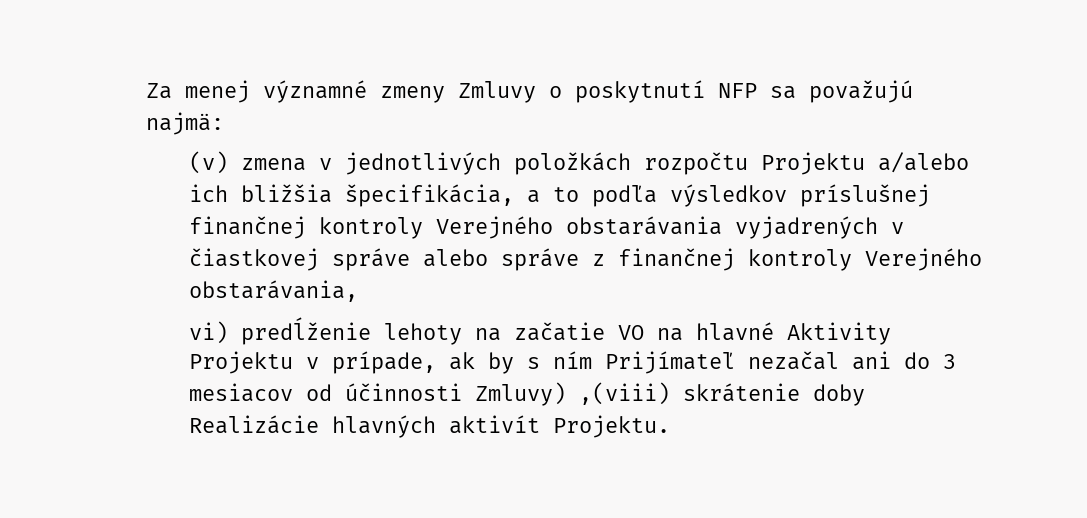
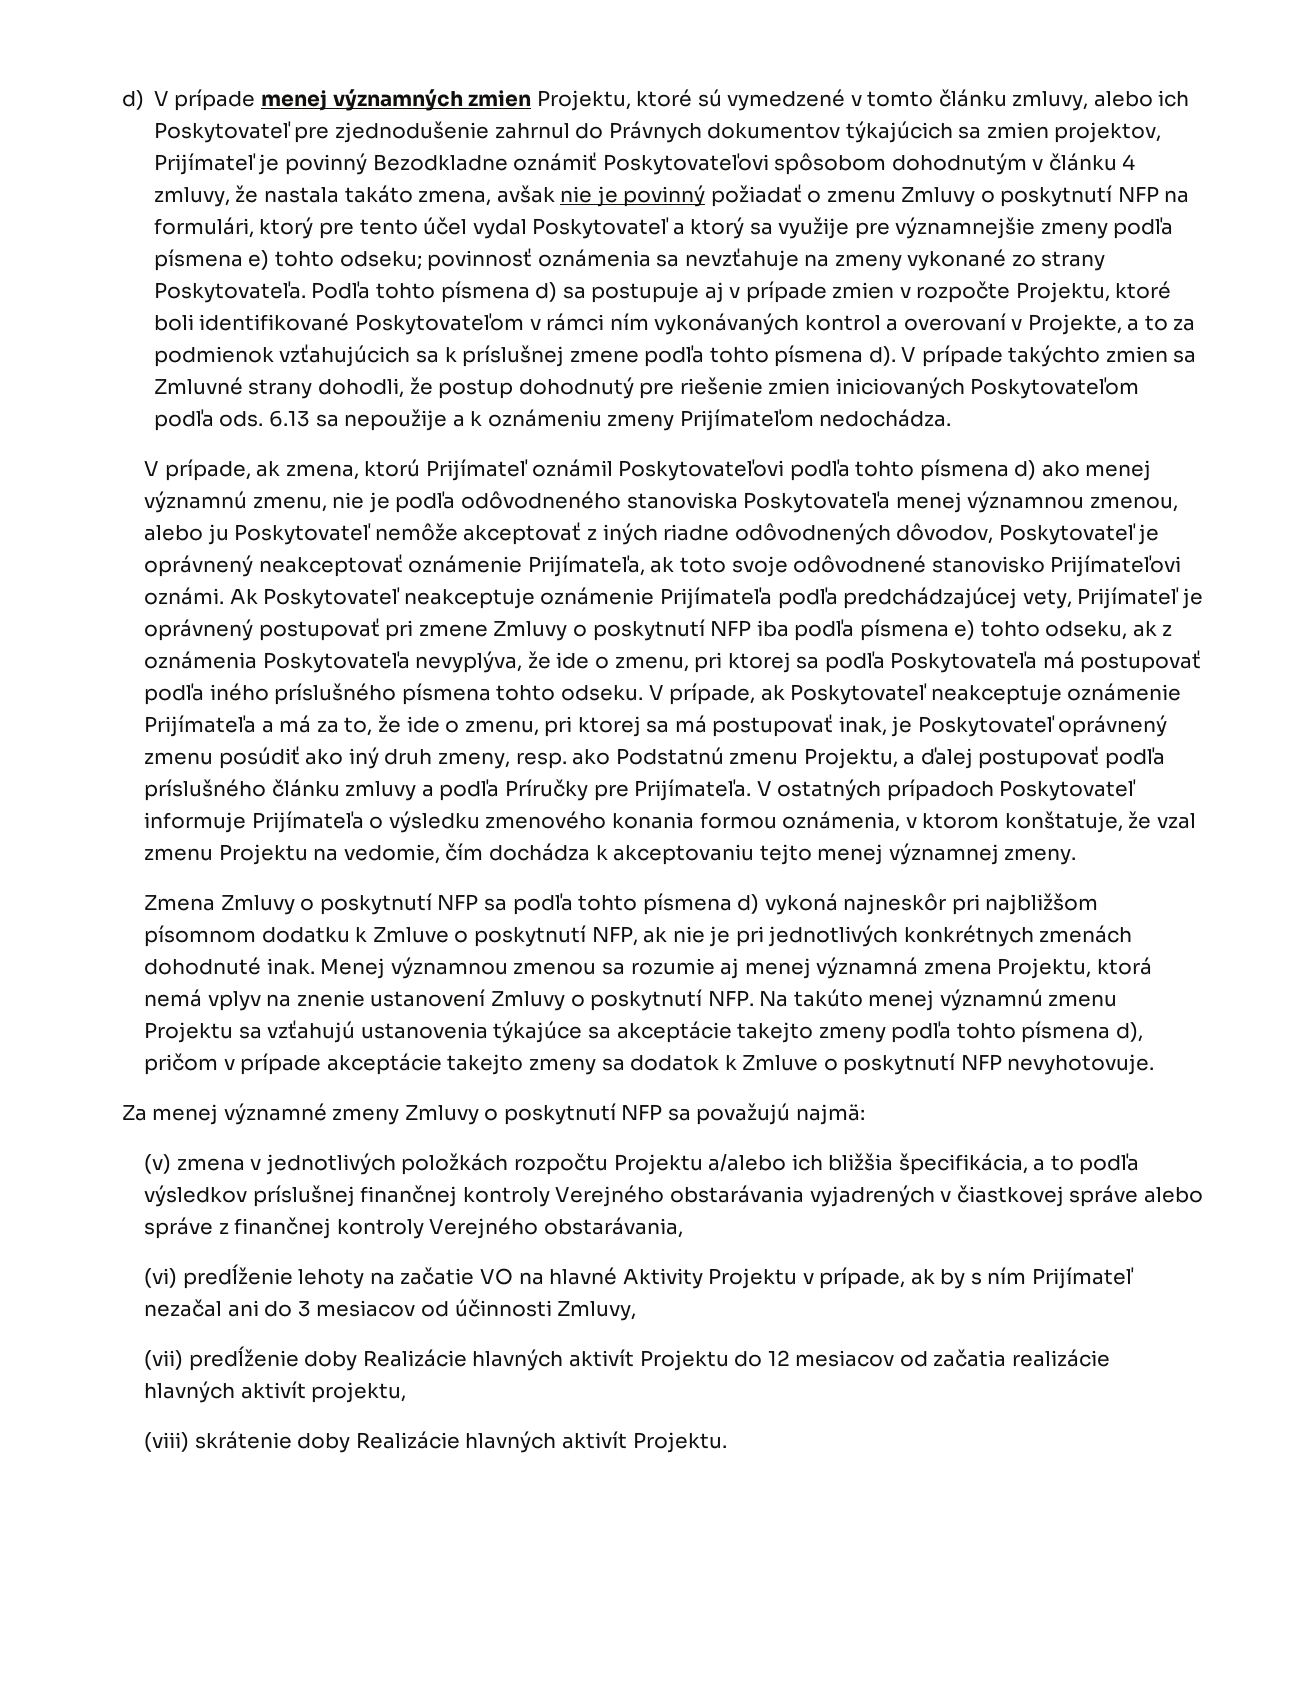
+ d) V prípade menej významných zmien Projektu, ktoré sú vymedzené v tomto článku zmluvy, alebo ich Poskytovateľ pre zjednodušenie zahrnul do Právnych dokumentov týkajúcich sa zmien projektov, Prijímateľ je povinný Bezodkladne oznámiť Poskytovateľovi spôsobom dohodnutým v článku 4 zmluvy, že nastala takáto zmena, avšak nie je povinný požiadať o zmenu Zmluvy o poskytnutí NFP na formulári, ktorý pre tento účel vydal Poskytovateľ a ktorý sa využije pre významnejšie zmeny podľa písmena e) tohto odseku; povinnosť oznámenia sa nevzťahuje na zmeny vykonané zo strany Poskytovateľa. Podľa tohto písmena d) sa postupuje aj v prípade zmien v rozpočte Projektu, ktoré boli identifikované Poskytovateľom v rámci ním vykonávaných kontrol a overovaní v Projekte, a to za podmienok vzťahujúcich sa k príslušnej zmene podľa tohto písmena d). V prípade takýchto zmien sa Zmluvné strany dohodli, že postup dohodnutý pre riešenie zmien iniciovaných Poskytovateľom podľa ods. 6.13 sa nepoužije a k oznámeniu zmeny Prijímateľom nedochádza.
+ V prípade, ak zmena, ktorú Prijímateľ oznámil Poskytovateľovi podľa tohto písmena d) ako menej významnú zmenu, nie je podľa odôvodneného stanoviska Poskytovateľa menej významnou zmenou, alebo ju Poskytovateľ nemôže akceptovať z iných riadne odôvodnených dôvodov, Poskytovateľ je oprávnený neakceptovať oznámenie Prijímateľa, ak toto svoje odôvodnené stanovisko Prijímateľovi oznámi. Ak Poskytovateľ neakceptuje oznámenie Prijímateľa podľa predchádzajúcej vety, Prijímateľ je oprávnený postupovať pri zmene Zmluvy o poskytnutí NFP iba podľa písmena e) tohto odseku, ak z oznámenia Poskytovateľa nevyplýva, že ide o zmenu, pri ktorej sa podľa Poskytovateľa má postupovať podľa iného príslušného písmena tohto odseku. V prípade, ak Poskytovateľ neakceptuje oznámenie Prijímateľa a má za to, že ide o zmenu, pri ktorej sa má postupovať inak, je Poskytovateľ oprávnený zmenu posúdiť ako iný druh zmeny, resp. ako Podstatnú zmenu Projektu, a ďalej postupovať podľa príslušného článku zmluvy a podľa Príručky pre Prijímateľa. V ostatných prípadoch Poskytovateľ informuje Prijímateľa o výsledku zmenového konania formou oznámenia, v ktorom konštatuje, že vzal zmenu Projektu na vedomie, čím dochádza k akceptovaniu tejto menej významnej zmeny.
+ Zmena Zmluvy o poskytnutí NFP sa podľa tohto písmena d) vykoná najneskôr pri najbližšom písomnom dodatku k Zmluve o poskytnutí NFP, ak nie je pri jednotlivých konkrétnych zmenách dohodnuté inak. Menej významnou zmenou sa rozumie aj menej významná zmena Projektu, ktorá nemá vplyv na znenie ustanovení Zmluvy o poskytnutí NFP. Na takúto menej významnú zmenu Projektu sa vzťahujú ustanovenia týkajúce sa akceptácie takejto zmeny podľa tohto písmena d), pričom v prípade akceptácie takejto zmeny sa dodatok k Zmluve o poskytnutí NFP nevyhotovuje.
- vi) predĺženie lehoty na začatie VO na hlavné Aktivity Projektu v prípade, ak by s ním Prijímateľ nezačal ani do 3 mesiacov od účinnosti Zmluvy) ,(viii) skrátenie doby Realizácie hlavných aktivít Projektu.
+ (vi) predĺženie lehoty na začatie VO na hlavné Aktivity Projektu v prípade, ak by s ním Prijímateľ nezačal ani do 3 mesiacov od účinnosti Zmluvy,
+ (vii) predĺženie doby Realizácie hlavných aktivít Projektu do 12 mesiacov od začatia realizácie hlavných aktivít projektu,
+ (viii) skrátenie doby Realizácie hlavných aktivít Projektu.

